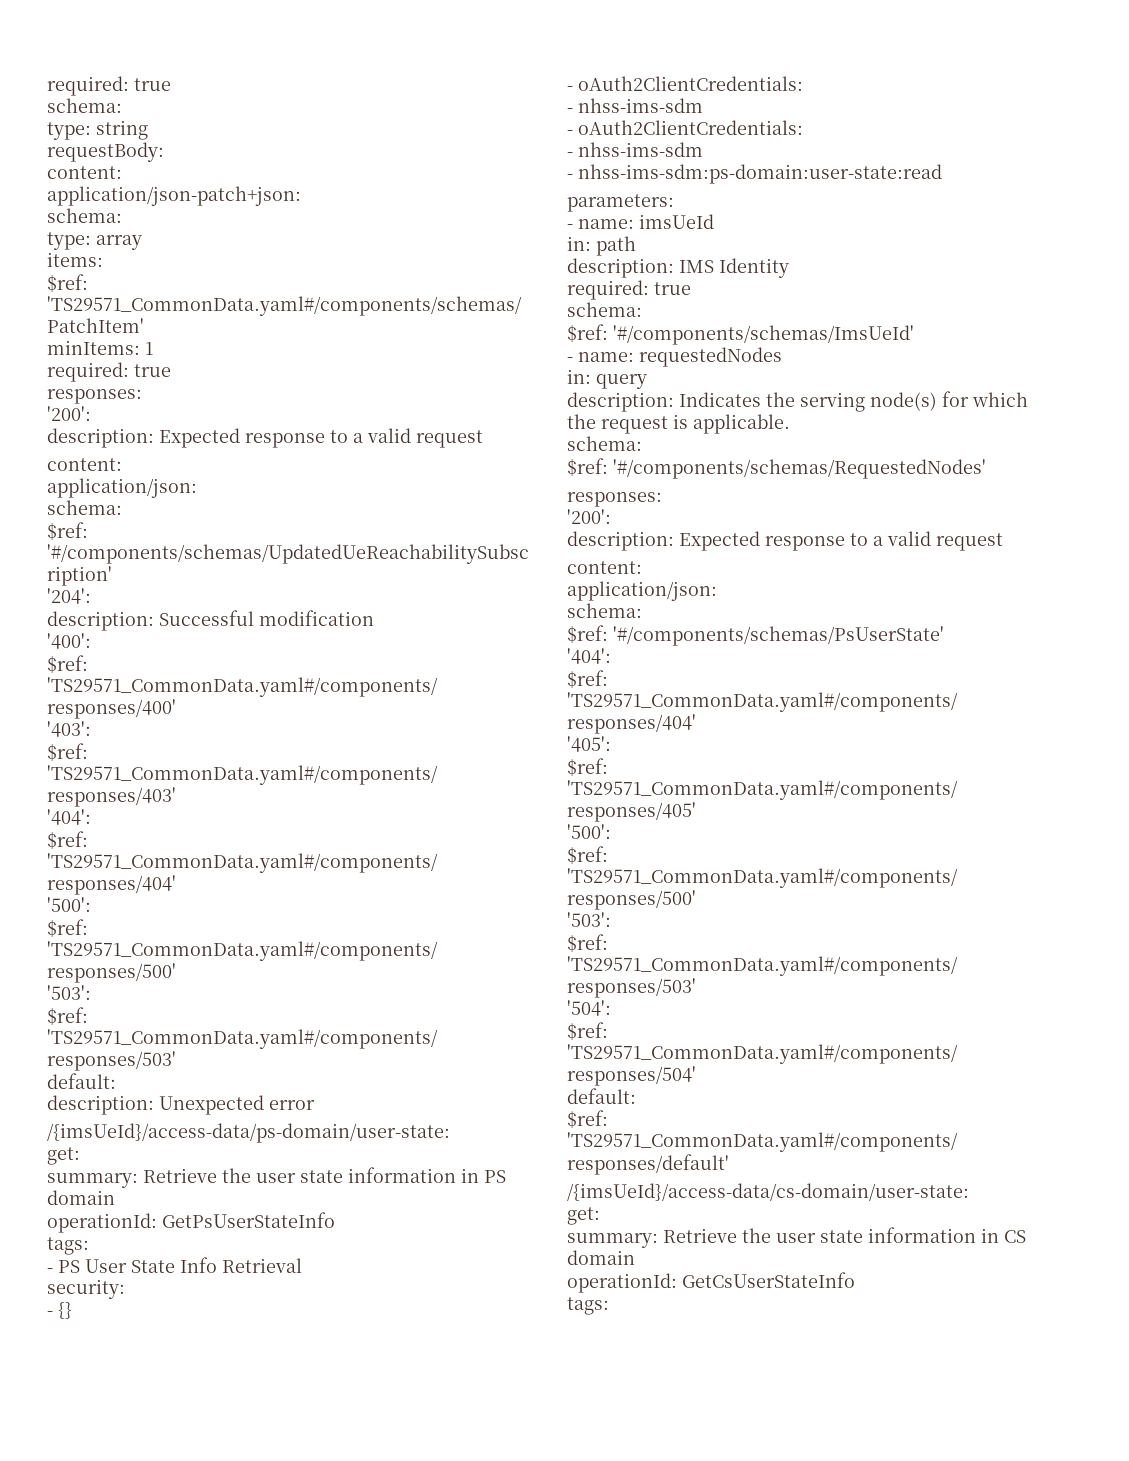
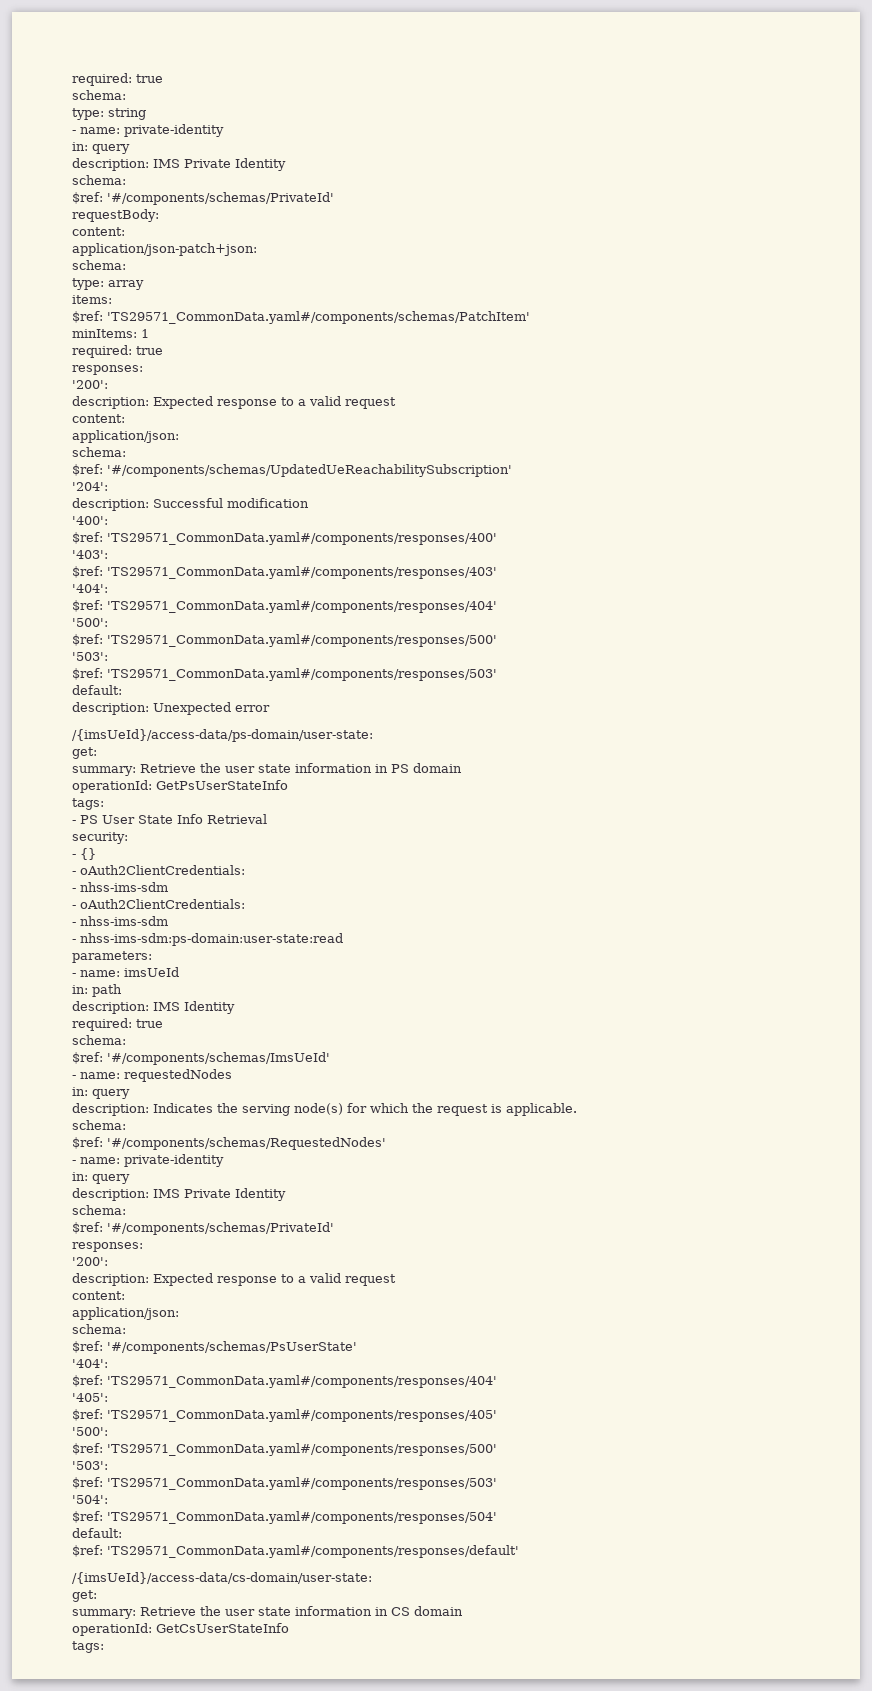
  type: string
+ - name: private-identity
+ in: query
+ description: IMS Private Identity
+ schema:
+ $ref: '#/components/schemas/PrivateId'
  $ref: '#/components/schemas/RequestedNodes'
+ - name: private-identity
+ in: query
+ description: IMS Private Identity
+ schema:
+ $ref: '#/components/schemas/PrivateId'

